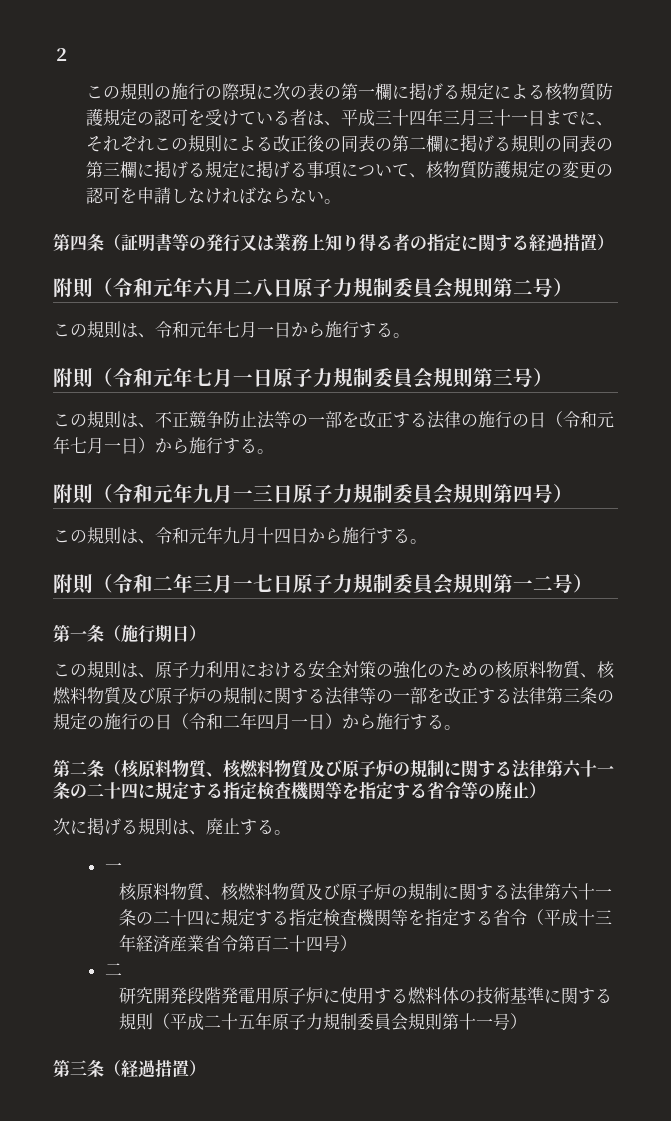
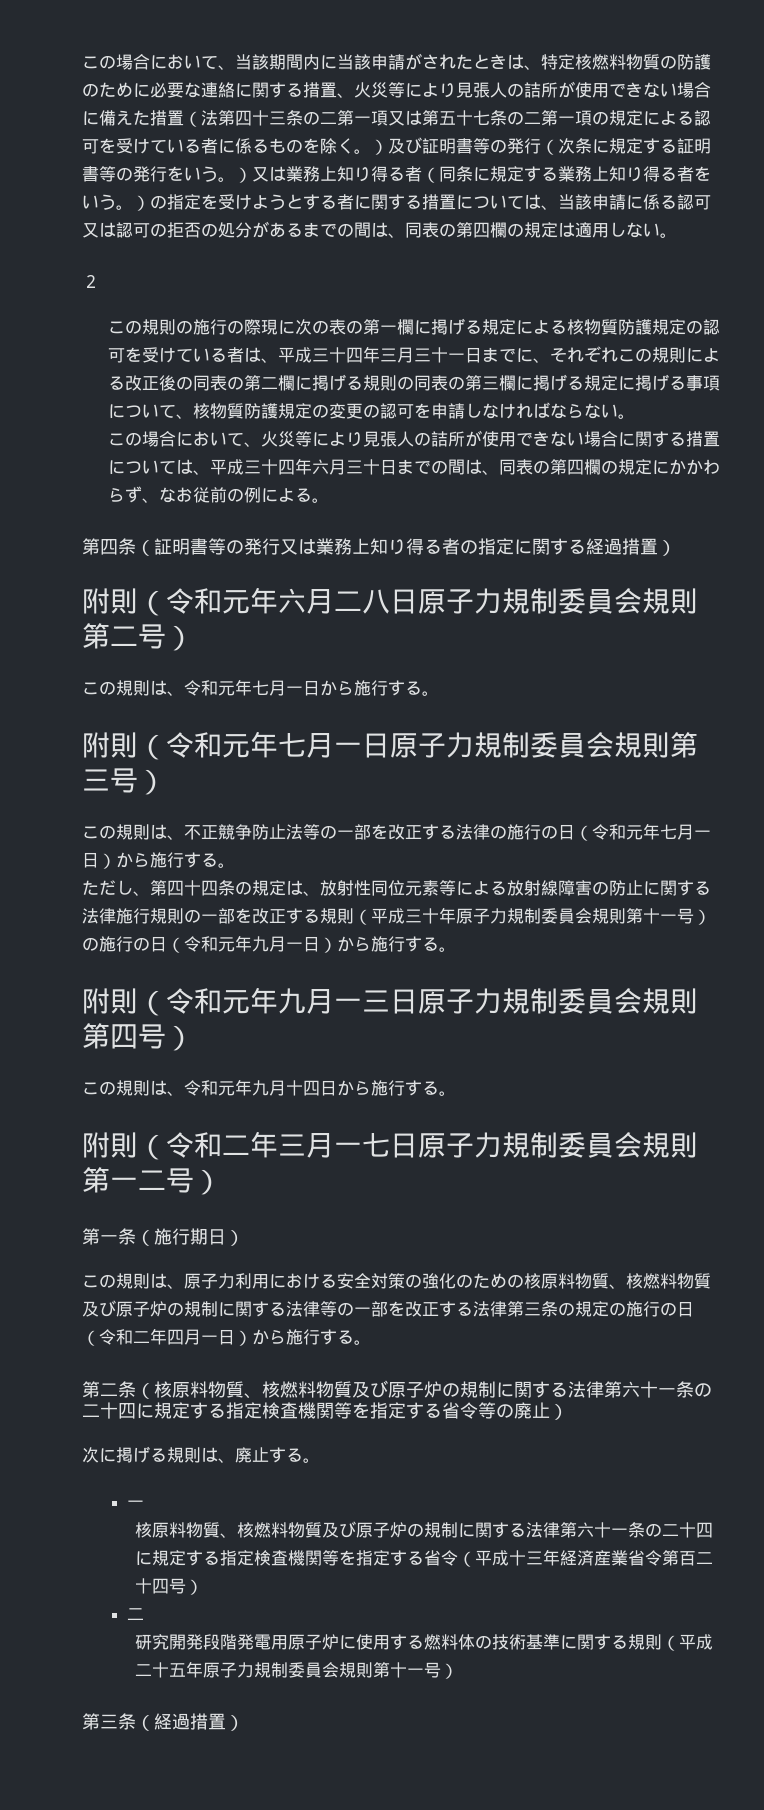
+ この場合において、当該期間内に当該申請がされたときは、特定核燃料物質の防護のために必要な連絡に関する措置、火災等により見張人の詰所が使用できない場合に備えた措置（法第四十三条の二第一項又は第五十七条の二第一項の規定による認可を受けている者に係るものを除く。）及び証明書等の発行（次条に規定する証明書等の発行をいう。）又は業務上知り得る者（同条に規定する業務上知り得る者をいう。）の指定を受けようとする者に関する措置については、当該申請に係る認可又は認可の拒否の処分があるまでの間は、同表の第四欄の規定は適用しない。
+ この場合において、火災等により見張人の詰所が使用できない場合に関する措置については、平成三十四年六月三十日までの間は、同表の第四欄の規定にかかわらず、なお従前の例による。
+ ただし、第四十四条の規定は、放射性同位元素等による放射線障害の防止に関する法律施行規則の一部を改正する規則（平成三十年原子力規制委員会規則第十一号）の施行の日（令和元年九月一日）から施行する。

